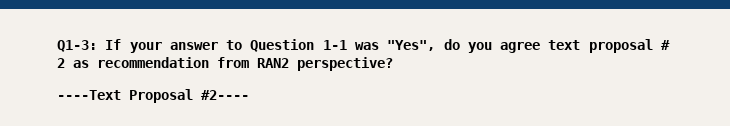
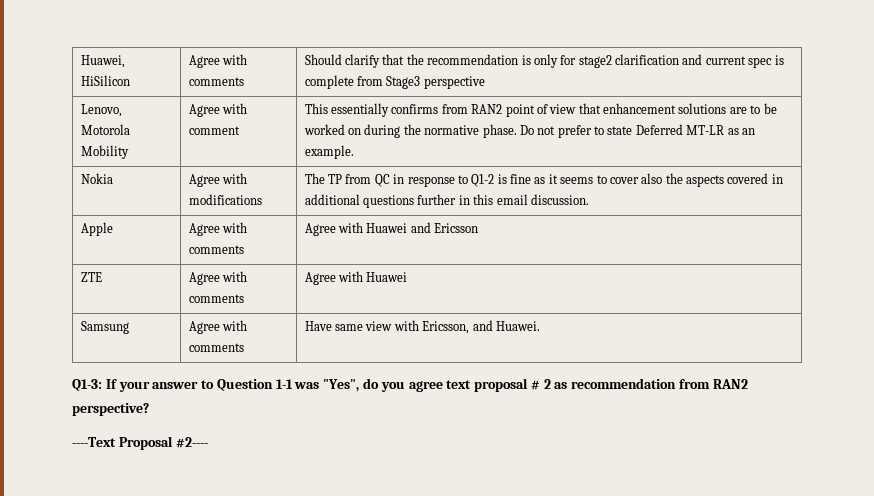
+ Huawei, HiSilicon | Agree with comments | Should clarify that the recommendation is only for stage2 clarification and current spec is complete from Stage3 perspective
+ Lenovo, Motorola Mobility | Agree with comment | This essentially confirms from RAN2 point of view that enhancement solutions are to be worked on during the normative phase. Do not prefer to state Deferred MT-LR as an example.
+ Nokia | Agree with modifications | The TP from QC in response to Q1-2 is fine as it seems to cover also the aspects covered in additional questions further in this email discussion.
+ Apple | Agree with comments | Agree with Huawei and Ericsson
+ ZTE | Agree with comments | Agree with Huawei
+ Samsung | Agree with comments | Have same view with Ericsson, and Huawei.

